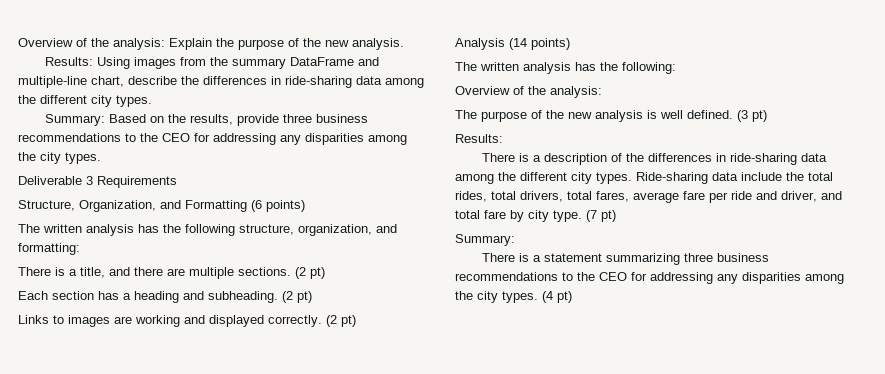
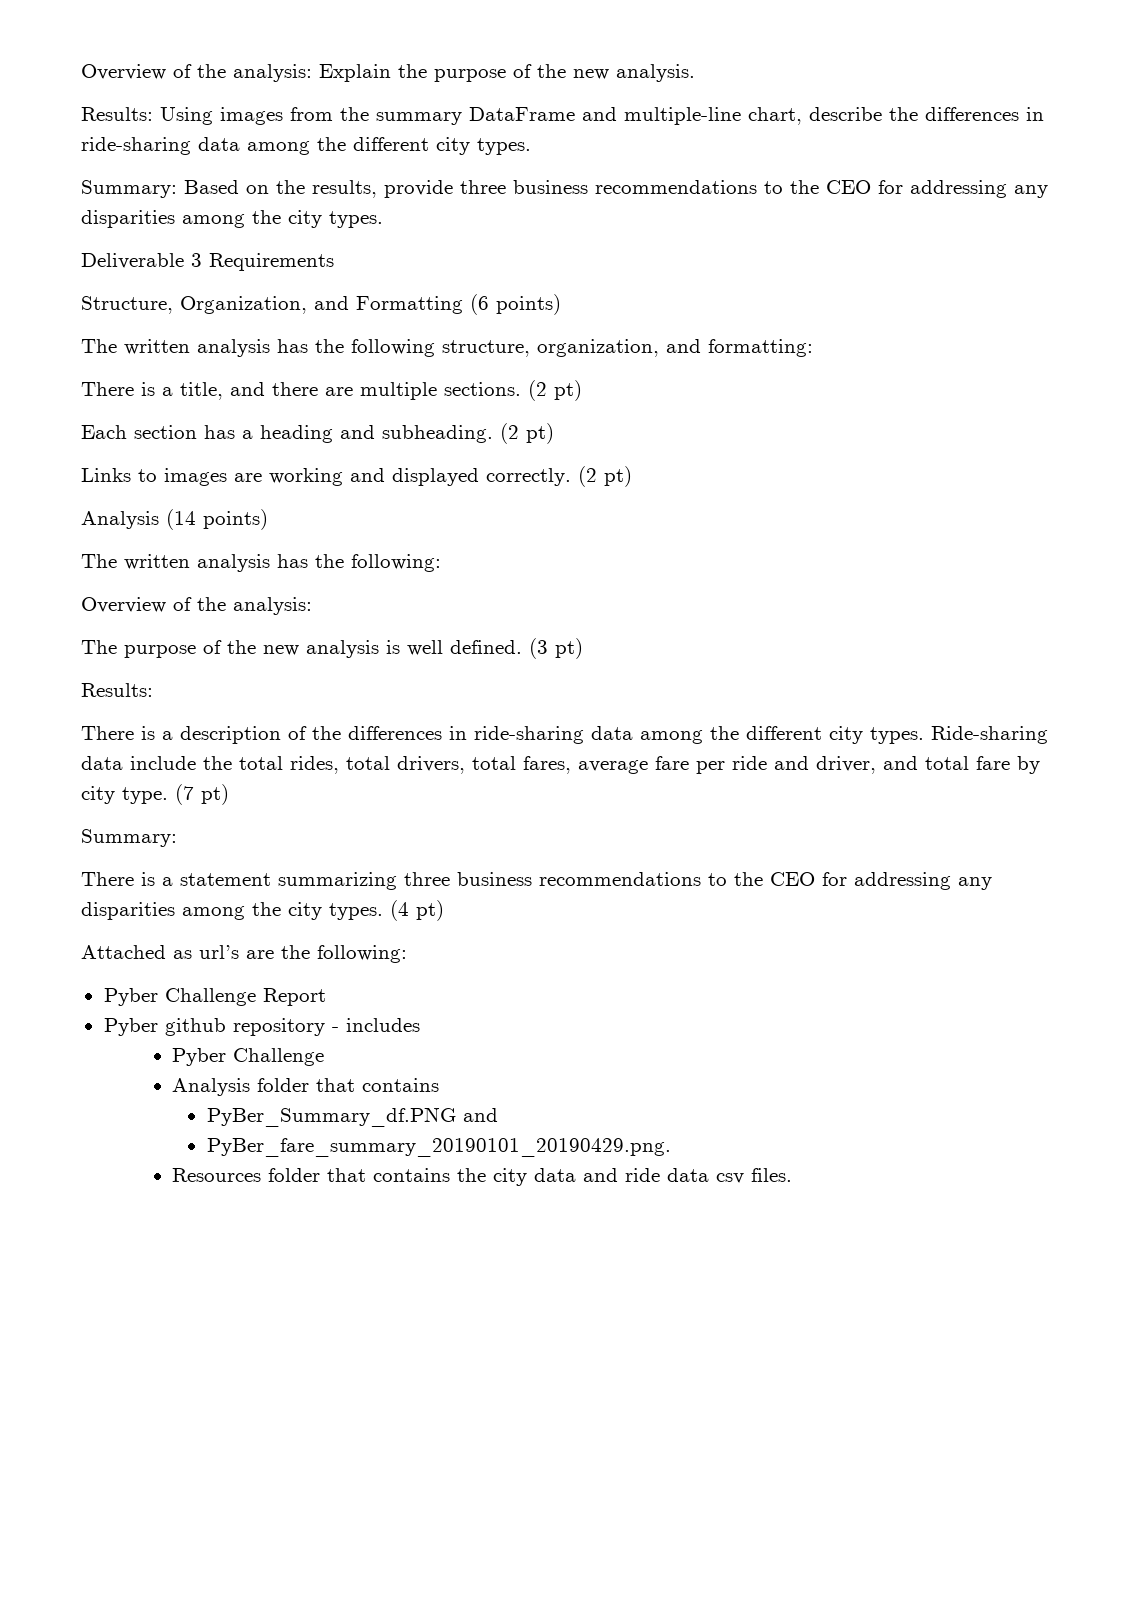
+ Attached as url’s are the following:
+ Pyber Challenge Report
+ Pyber github repository - includes
+ Pyber Challenge
+ Analysis folder that contains
+ PyBer_Summary_df.PNG and
+ PyBer_fare_summary_20190101_20190429.png.
+ Resources folder that contains the city data and ride data csv files.

